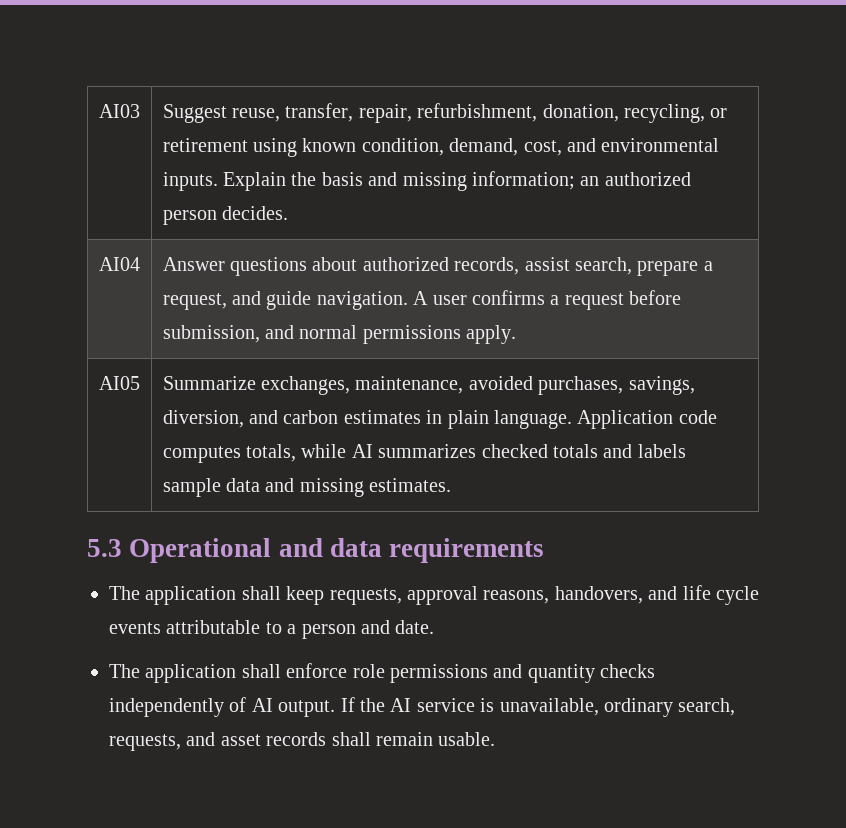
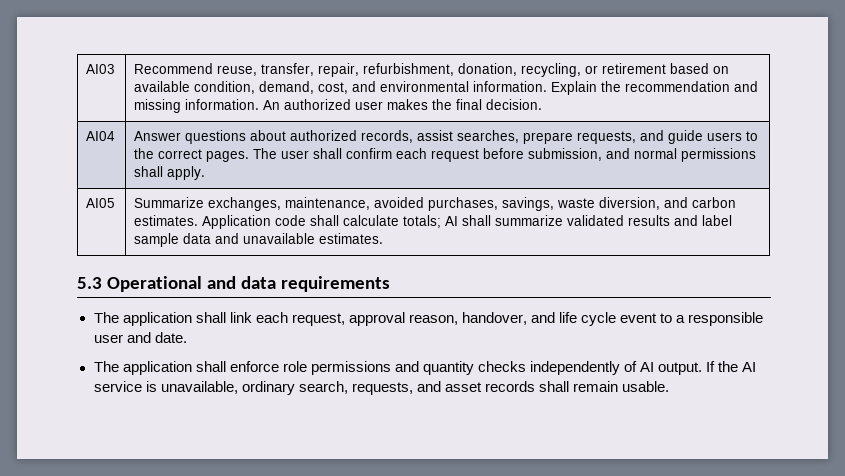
- AI03 | Suggest reuse, transfer, repair, refurbishment, donation, recycling, or retirement using known condition, demand, cost, and environmental inputs. Explain the basis and missing information; an authorized person decides.
+ AI03 | Recommend reuse, transfer, repair, refurbishment, donation, recycling, or retirement based on available condition, demand, cost, and environmental information. Explain the recommendation and missing information. An authorized user makes the final decision.
- AI04 | Answer questions about authorized records, assist search, prepare a request, and guide navigation. A user confirms a request before submission, and normal permissions apply.
+ AI04 | Answer questions about authorized records, assist searches, prepare requests, and guide users to the correct pages. The user shall confirm each request before submission, and normal permissions shall apply.
- AI05 | Summarize exchanges, maintenance, avoided purchases, savings, diversion, and carbon estimates in plain language. Application code computes totals, while AI summarizes checked totals and labels sample data and missing estimates.
+ AI05 | Summarize exchanges, maintenance, avoided purchases, savings, waste diversion, and carbon estimates. Application code shall calculate totals; AI shall summarize validated results and label sample data and unavailable estimates.
- The application shall keep requests, approval reasons, handovers, and life cycle events attributable to a person and date.
+ The application shall link each request, approval reason, handover, and life cycle event to a responsible user and date.

